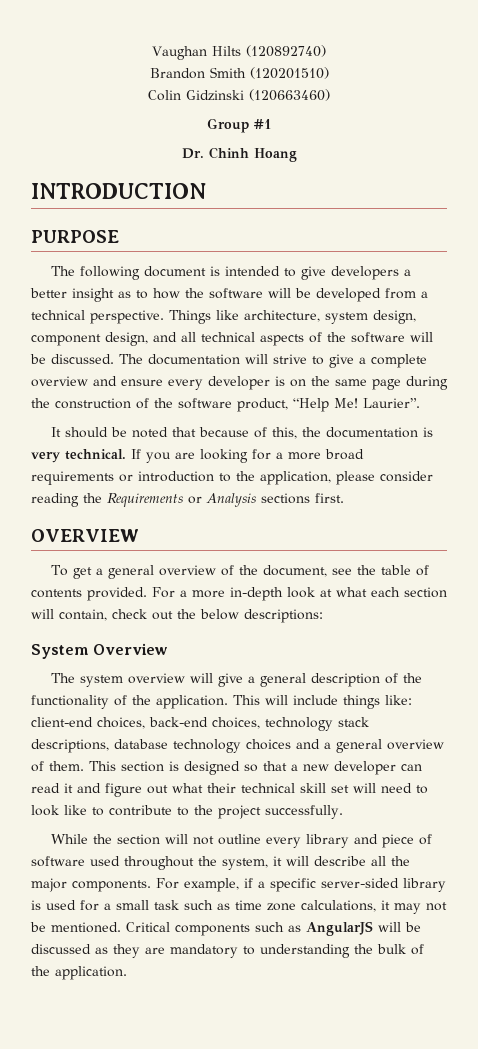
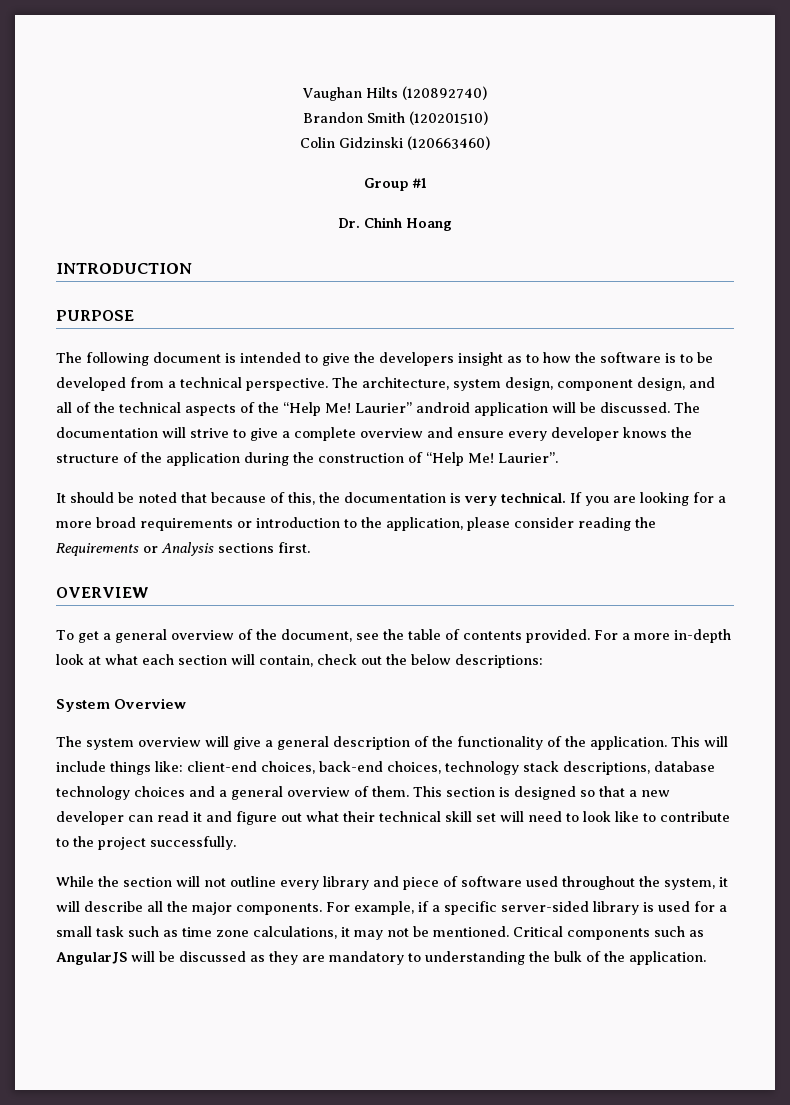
- The following document is intended to give developers a better insight as to how the software will be developed from a technical perspective.
+ The following document is intended to give the developers insight as to how the software is to be developed from a technical perspective.
- Things like architecture, system design, component design, and all technical aspects of the software will be discussed.
+ The architecture, system design, component design, and all of the technical aspects of the “Help Me! Laurier” android application will be discussed.
- The documentation will strive to give a complete overview and ensure every developer is on the same page during the construction of the software product, “Help Me!
+ The documentation will strive to give a complete overview and ensure every developer knows the structure of the application during the construction of “Help Me!

